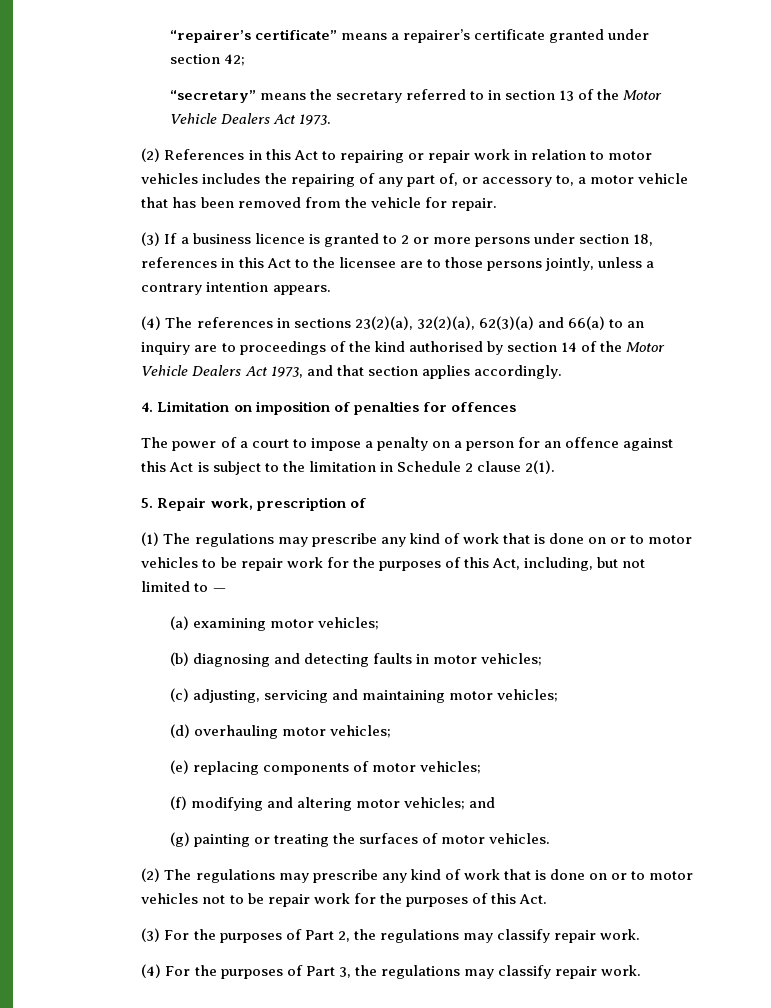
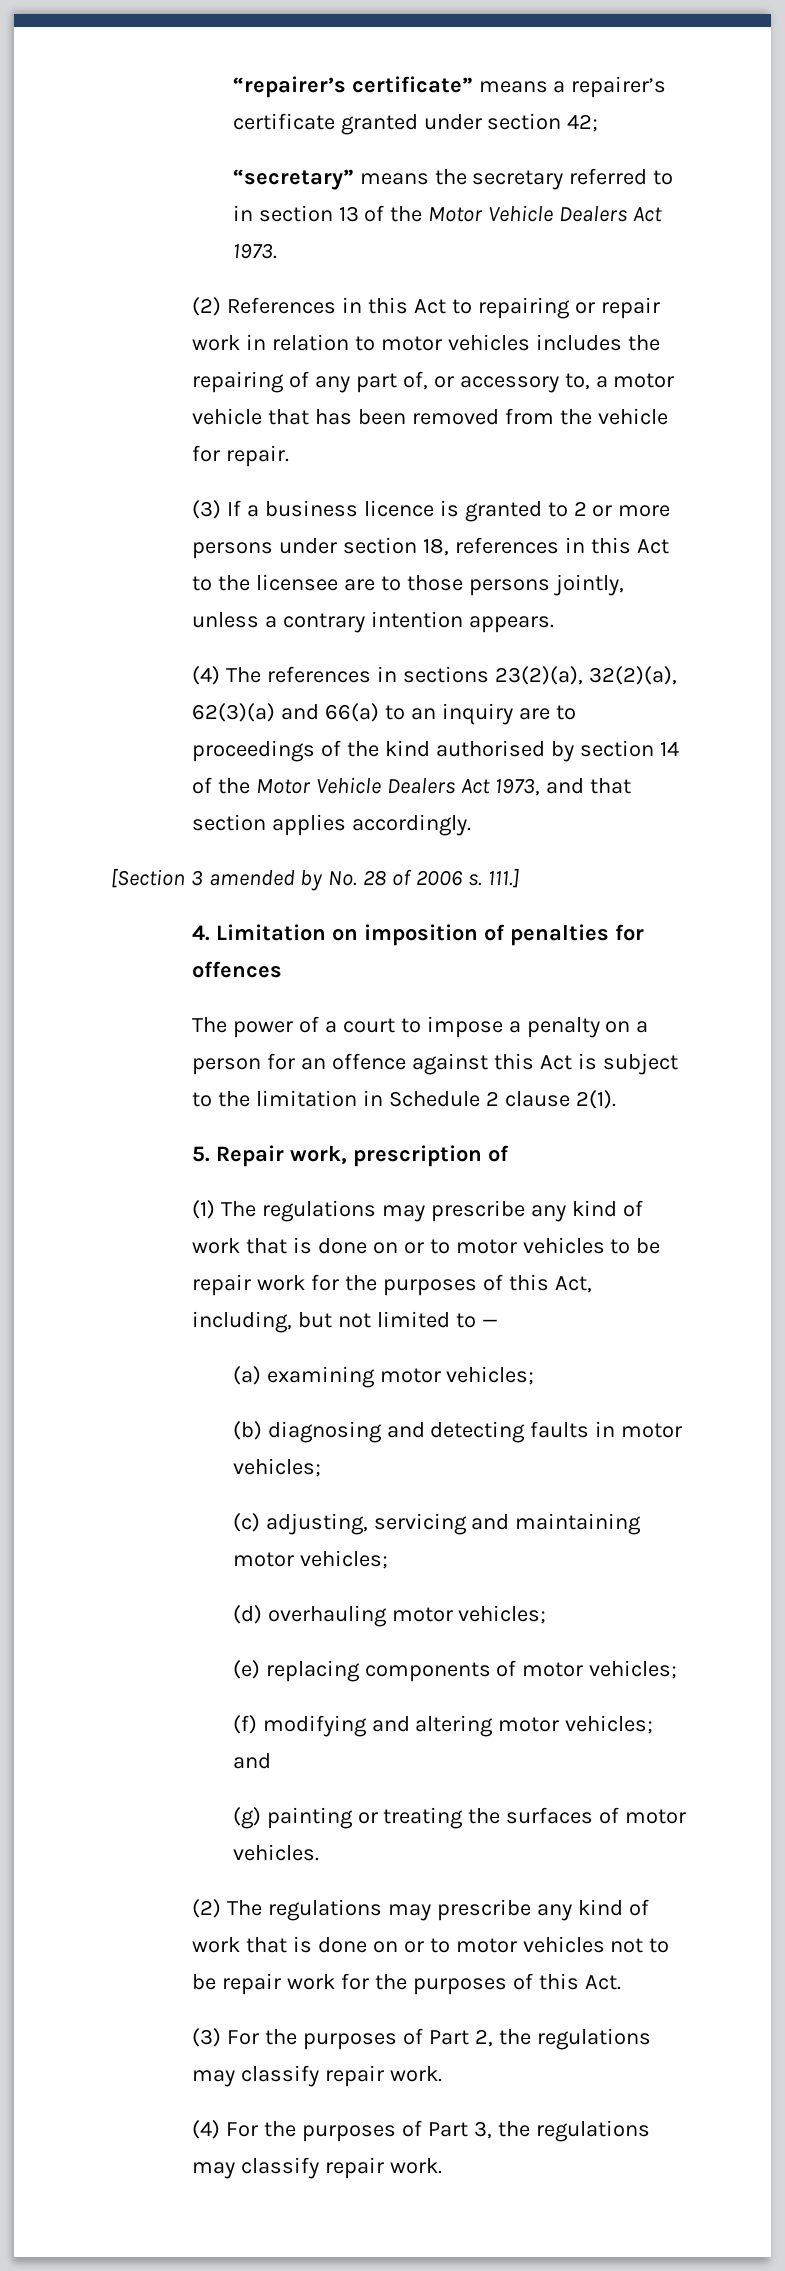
+ [Section 3 amended by No. 28 of 2006 s. 111.]

